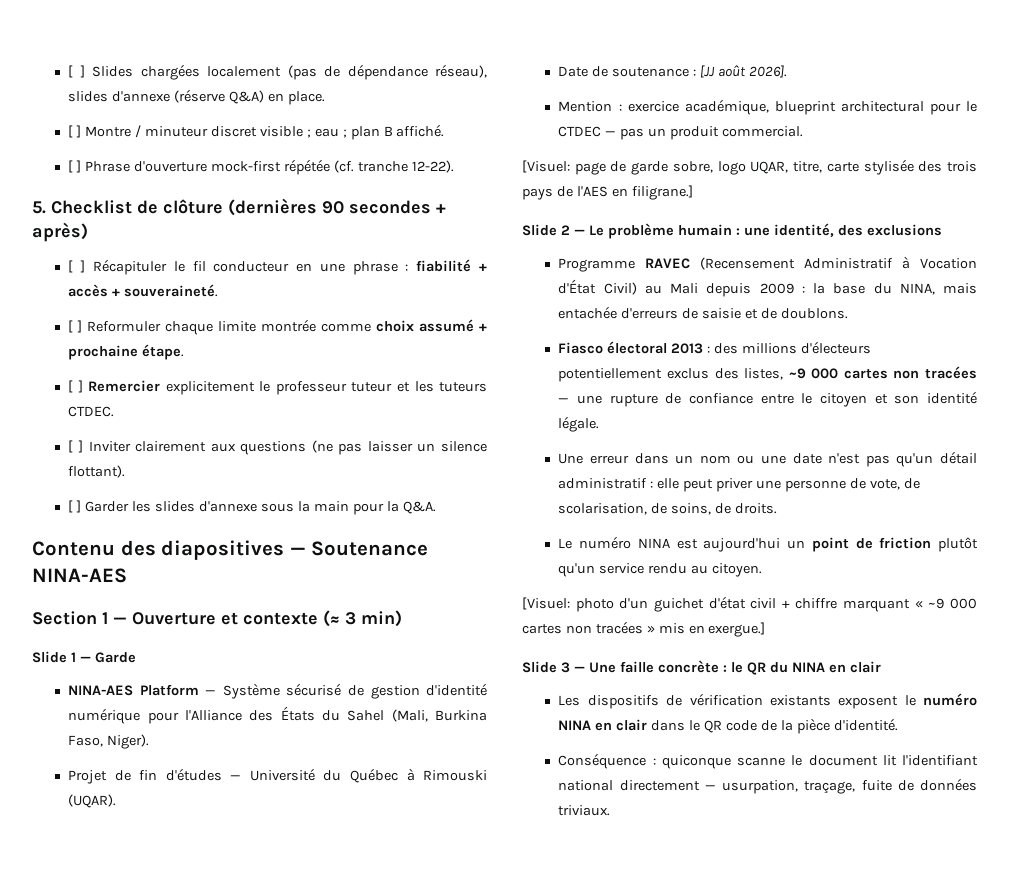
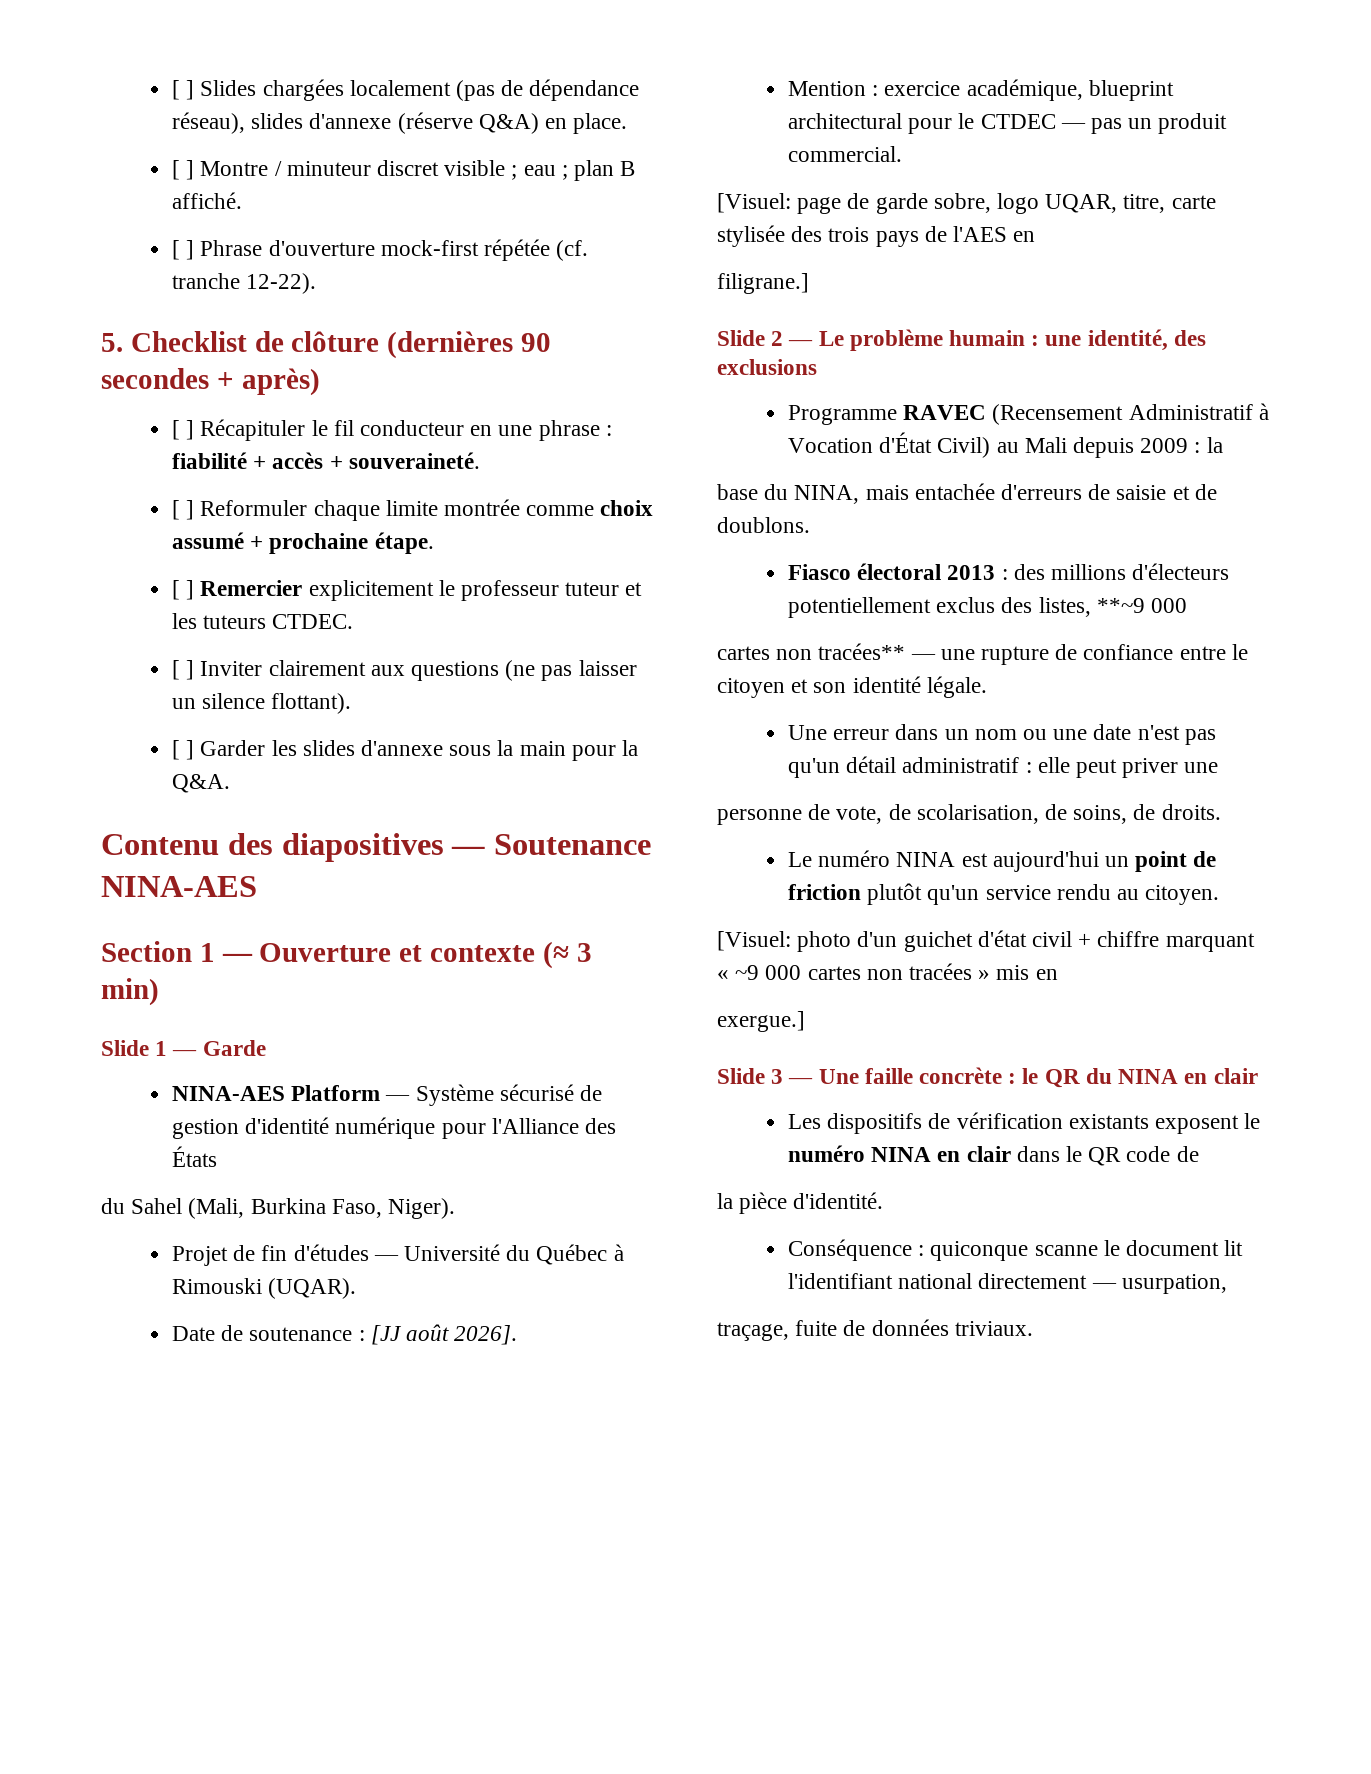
- NINA-AES Platform — Système sécurisé de gestion d'identité numérique pour l'Alliance des États du Sahel (Mali, Burkina Faso, Niger).
+ NINA-AES Platform — Système sécurisé de gestion d'identité numérique pour l'Alliance des États
+ du Sahel (Mali, Burkina Faso, Niger).
- [Visuel: page de garde sobre, logo UQAR, titre, carte stylisée des trois pays de l'AES en filigrane.]
+ [Visuel: page de garde sobre, logo UQAR, titre, carte stylisée des trois pays de l'AES en
+ filigrane.]
- Programme RAVEC (Recensement Administratif à Vocation d'État Civil) au Mali depuis 2009 : la base du NINA, mais entachée d'erreurs de saisie et de doublons.
+ Programme RAVEC (Recensement Administratif à Vocation d'État Civil) au Mali depuis 2009 : la
+ base du NINA, mais entachée d'erreurs de saisie et de doublons.
- Fiasco électoral 2013 : des millions d'électeurs potentiellement exclus des listes, ~9 000 cartes non tracées — une rupture de confiance entre le citoyen et son identité légale.
+ Fiasco électoral 2013 : des millions d'électeurs potentiellement exclus des listes, **~9 000
+ cartes non tracées** — une rupture de confiance entre le citoyen et son identité légale.
- Une erreur dans un nom ou une date n'est pas qu'un détail administratif : elle peut priver une personne de vote, de scolarisation, de soins, de droits.
+ Une erreur dans un nom ou une date n'est pas qu'un détail administratif : elle peut priver une
+ personne de vote, de scolarisation, de soins, de droits.
- [Visuel: photo d'un guichet d'état civil + chiffre marquant « ~9 000 cartes non tracées » mis en exergue.]
+ [Visuel: photo d'un guichet d'état civil + chiffre marquant « ~9 000 cartes non tracées » mis en
+ exergue.]
- Les dispositifs de vérification existants exposent le numéro NINA en clair dans le QR code de la pièce d'identité.
+ Les dispositifs de vérification existants exposent le numéro NINA en clair dans le QR code de
+ la pièce d'identité.
- Conséquence : quiconque scanne le document lit l'identifiant national directement — usurpation, traçage, fuite de données triviaux.
+ Conséquence : quiconque scanne le document lit l'identifiant national directement — usurpation,
+ traçage, fuite de données triviaux.

